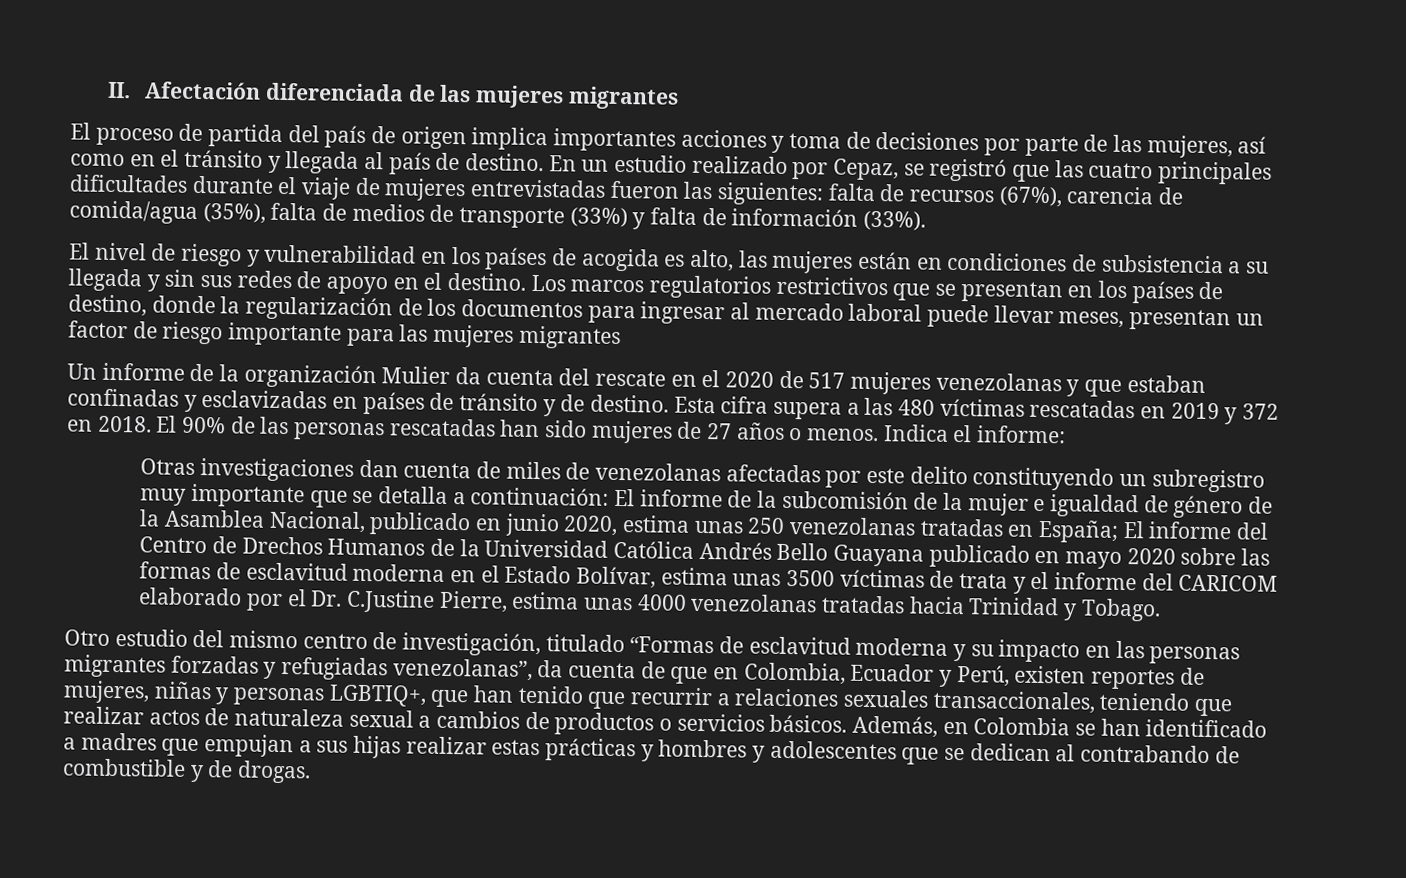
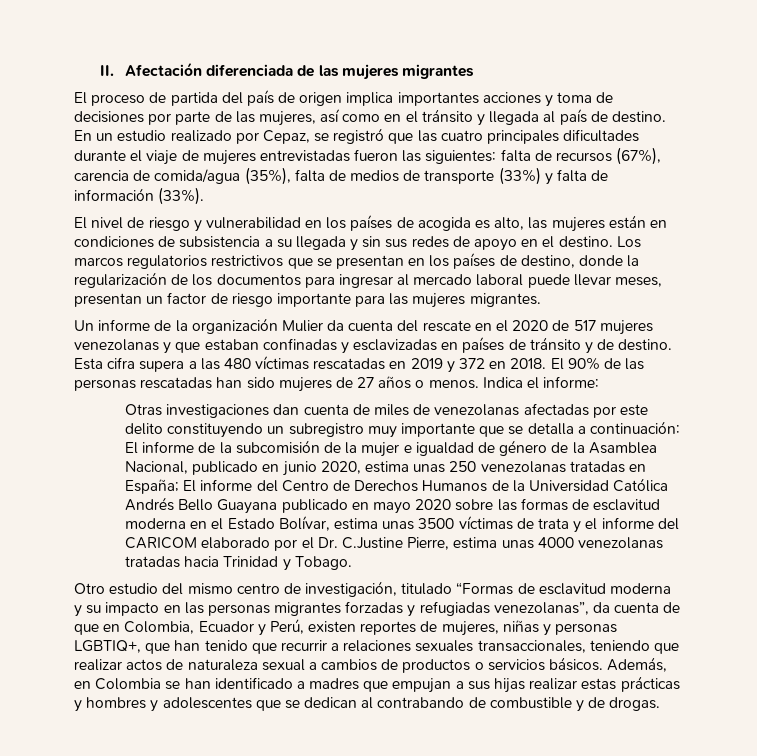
- Los marcos regulatorios restrictivos que se presentan en los países de destino, donde la regularización de los documentos para ingresar al mercado laboral puede llevar meses, presentan un factor de riesgo importante para las mujeres migrantes
+ Los marcos regulatorios restrictivos que se presentan en los países de destino, donde la regularización de los documentos para ingresar al mercado laboral puede llevar meses, presentan un factor de riesgo importante para las mujeres migrantes.
- El informe del Centro de Drechos Humanos de la Universidad Católica Andrés Bello Guayana publicado en mayo 2020 sobre las formas de esclavitud moderna en el Estado Bolívar, estima unas 3500 víctimas de trata y el informe del CARICOM elaborado por el Dr. C.Justine Pierre, estima unas 4000 venezolanas tratadas hacia Trinidad y Tobago.
+ El informe del Centro de Derechos Humanos de la Universidad Católica Andrés Bello Guayana publicado en mayo 2020 sobre las formas de esclavitud moderna en el Estado Bolívar, estima unas 3500 víctimas de trata y el informe del CARICOM elaborado por el Dr. C.Justine Pierre, estima unas 4000 venezolanas tratadas hacia Trinidad y Tobago.

